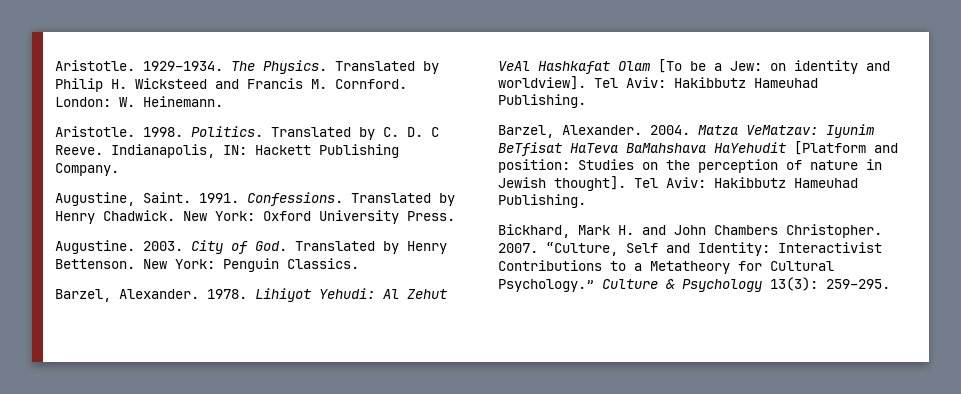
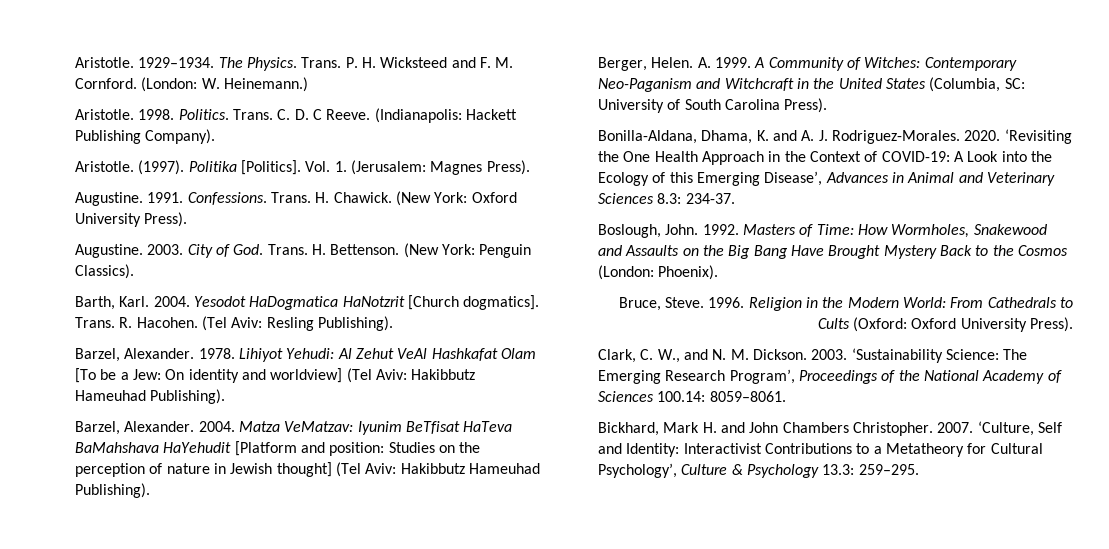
- Translated by Philip H. Wicksteed and Francis M. Cornford.
+ Trans. P. H. Wicksteed and F. M. Cornford.
- London: W. Heinemann.
+ (London: W. Heinemann.)
- Translated by C. D. C Reeve.
+ Trans. C. D. C Reeve.
- Indianapolis, IN: Hackett Publishing Company.
- Augustine, Saint. 1991. Confessions. Translated by Henry Chadwick. New York: Oxford University Press.
+ (Indianapolis: Hackett Publishing Company).
+ Aristotle. (1997). Politika [Politics]. Vol. 1. (Jerusalem: Magnes Press).
+ Augustine. 1991. Confessions. Trans. H. Chawick. (New York: Oxford University Press).
- City of God. Translated by Henry Bettenson. New York: Penguin Classics.
+ City of God. Trans. H. Bettenson. (New York: Penguin Classics).
+ Barth, Karl. 2004. Yesodot HaDogmatica HaNotzrit [Church dogmatics]. Trans. R. Hacohen. (Tel Aviv: Resling Publishing).
- Lihiyot Yehudi: Al Zehut VeAl Hashkafat Olam [To be a Jew: on identity and worldview]. Tel Aviv: Hakibbutz Hameuhad Publishing.
+ Lihiyot Yehudi: Al Zehut VeAl Hashkafat Olam [To be a Jew: On identity and worldview] (Tel Aviv: Hakibbutz Hameuhad Publishing).
- Matza VeMatzav: Iyunim BeTfisat HaTeva BaMahshava HaYehudit [Platform and position: Studies on the perception of nature in Jewish thought]. Tel Aviv: Hakibbutz Hameuhad Publishing.
+ Matza VeMatzav: Iyunim BeTfisat HaTeva BaMahshava HaYehudit [Platform and position: Studies on the perception of nature in Jewish thought] (Tel Aviv: Hakibbutz Hameuhad Publishing).
+ Berger, Helen. A. 1999. A Community of Witches: Contemporary Neo-Paganism and Witchcraft in the United States (Columbia, SC: University of South Carolina Press).
+ Bonilla-Aldana, Dhama, K. and A. J. Rodriguez-Morales. 2020. ‘Revisiting the One Health Approach in the Context of COVID-19: A Look into the Ecology of this Emerging Disease’, Advances in Animal and Veterinary Sciences 8.3: 234-37.
+ Boslough, John. 1992. Masters of Time: How Wormholes, Snakewood and Assaults on the Big Bang Have Brought Mystery Back to the Cosmos (London: Phoenix).
+ Bruce, Steve. 1996. Religion in the Modern World: From Cathedrals to Cults (Oxford: Oxford University Press).
+ Clark, C. W., and N. M. Dickson. 2003. ‘Sustainability Science: The Emerging Research Program’, Proceedings of the National Academy of Sciences 100.14: 8059–8061.
- “Culture, Self and Identity: Interactivist Contributions to a Metatheory for Cultural Psychology.” Culture & Psychology 13(3): 259–295.
+ ‘Culture, Self and Identity: Interactivist Contributions to a Metatheory for Cultural Psychology’, Culture & Psychology 13.3: 259–295.

